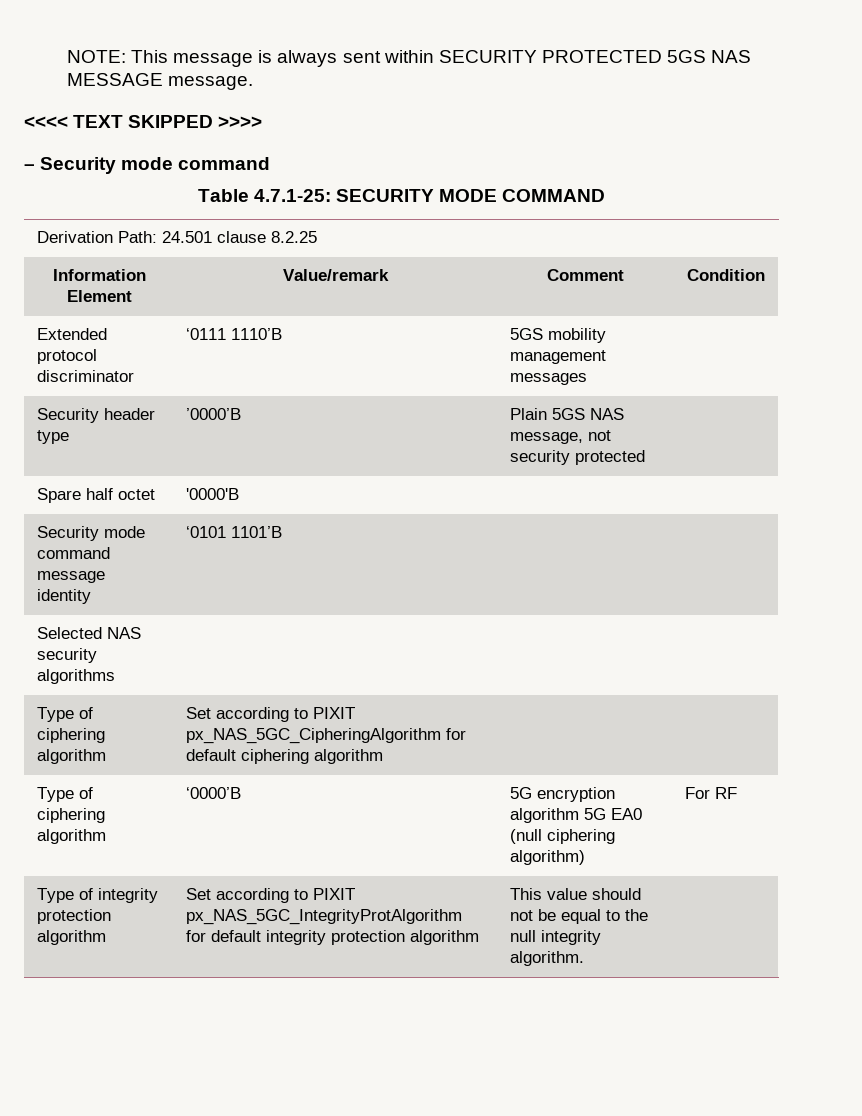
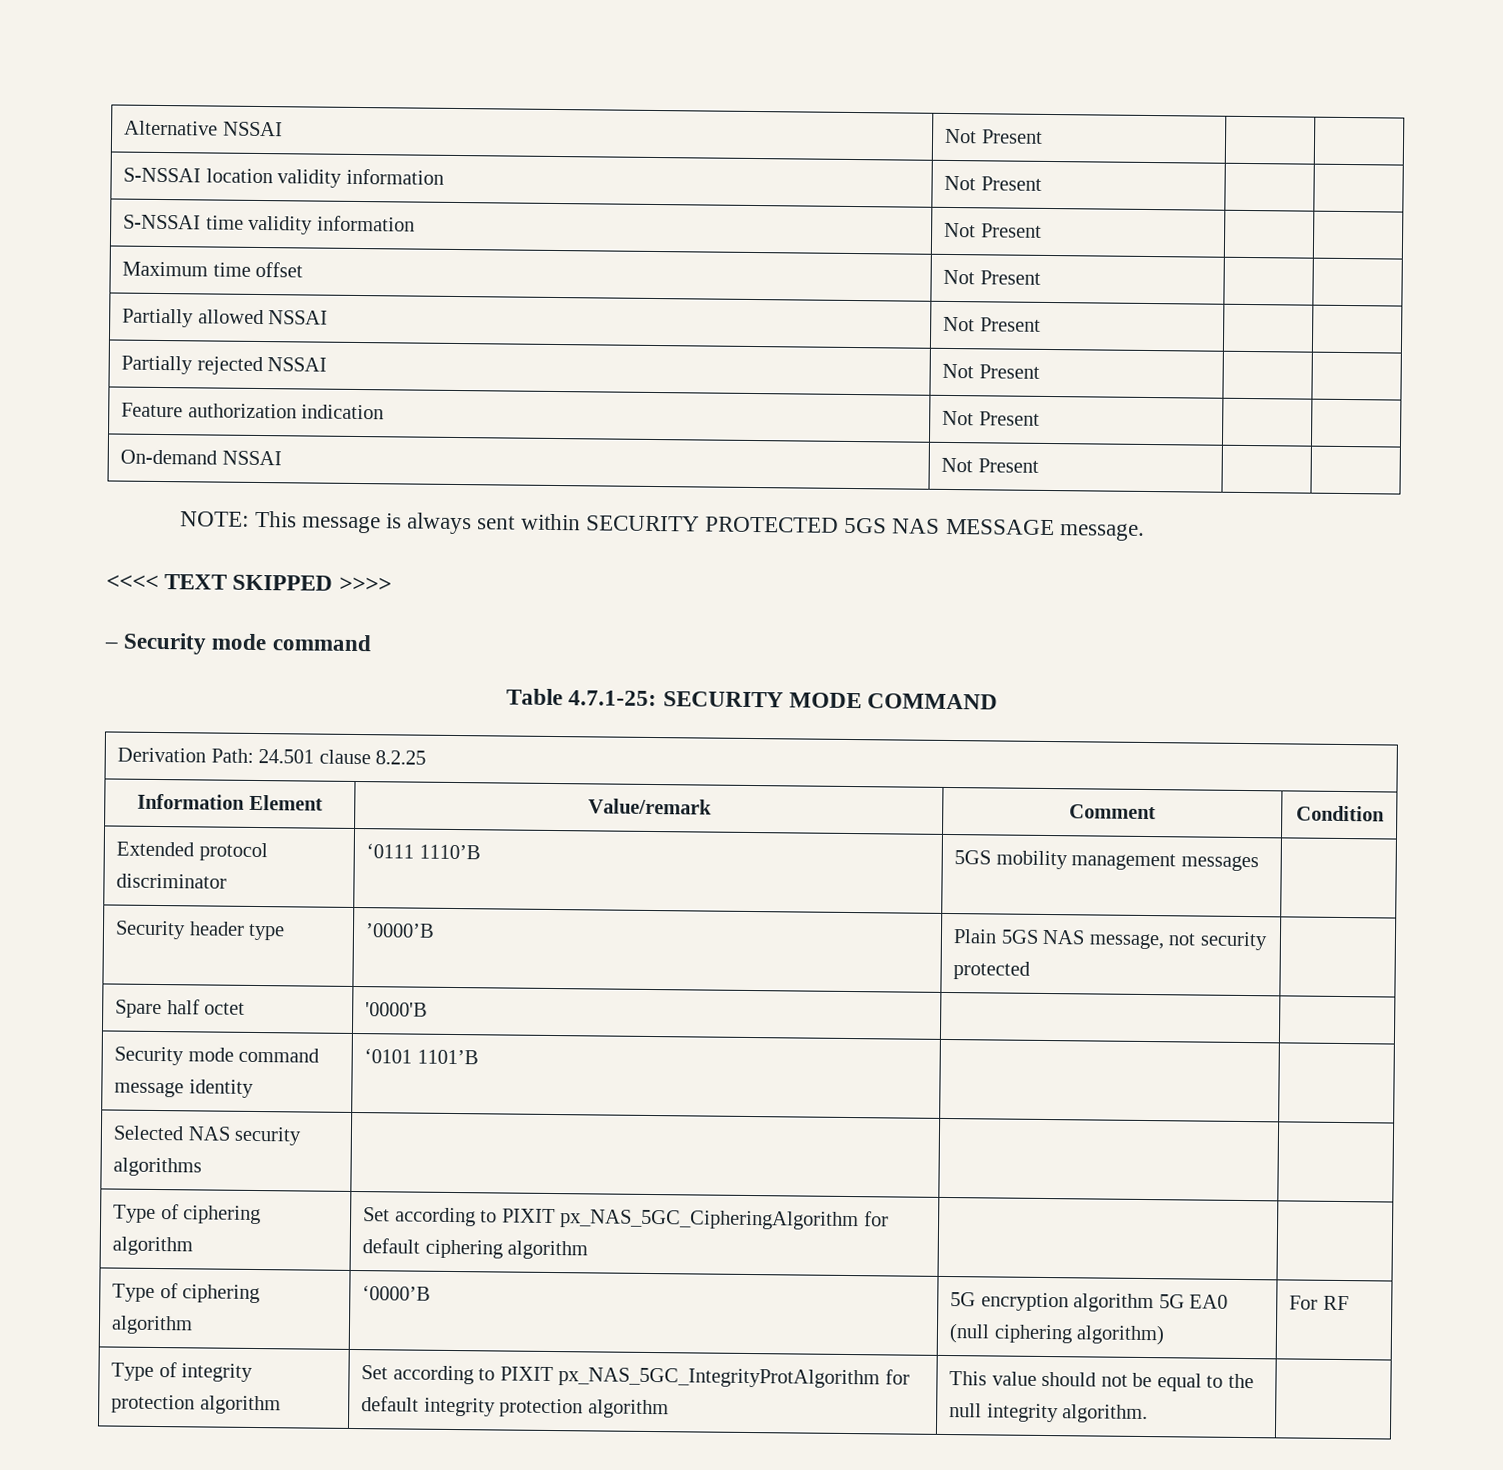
+ Alternative NSSAI | Not Present | |
+ S-NSSAI location validity information | Not Present | |
+ S-NSSAI time validity information | Not Present | |
+ Maximum time offset | Not Present | |
+ Partially allowed NSSAI | Not Present | |
+ Partially rejected NSSAI | Not Present | |
+ Feature authorization indication | Not Present | |
+ On-demand NSSAI | Not Present | |

